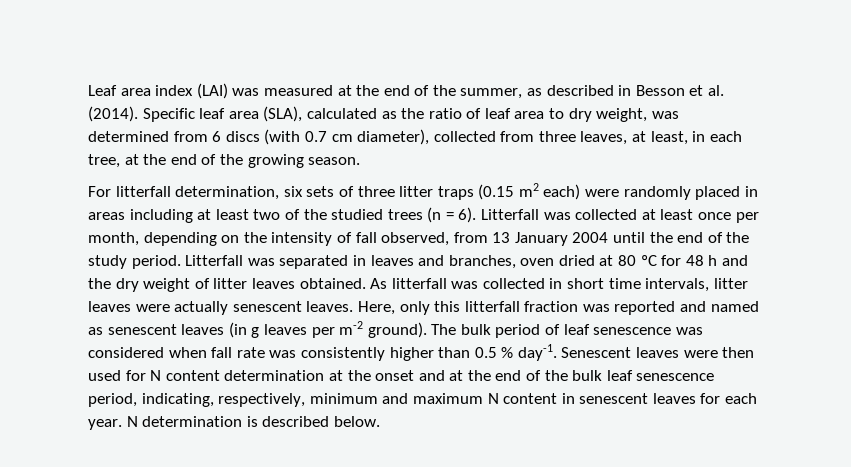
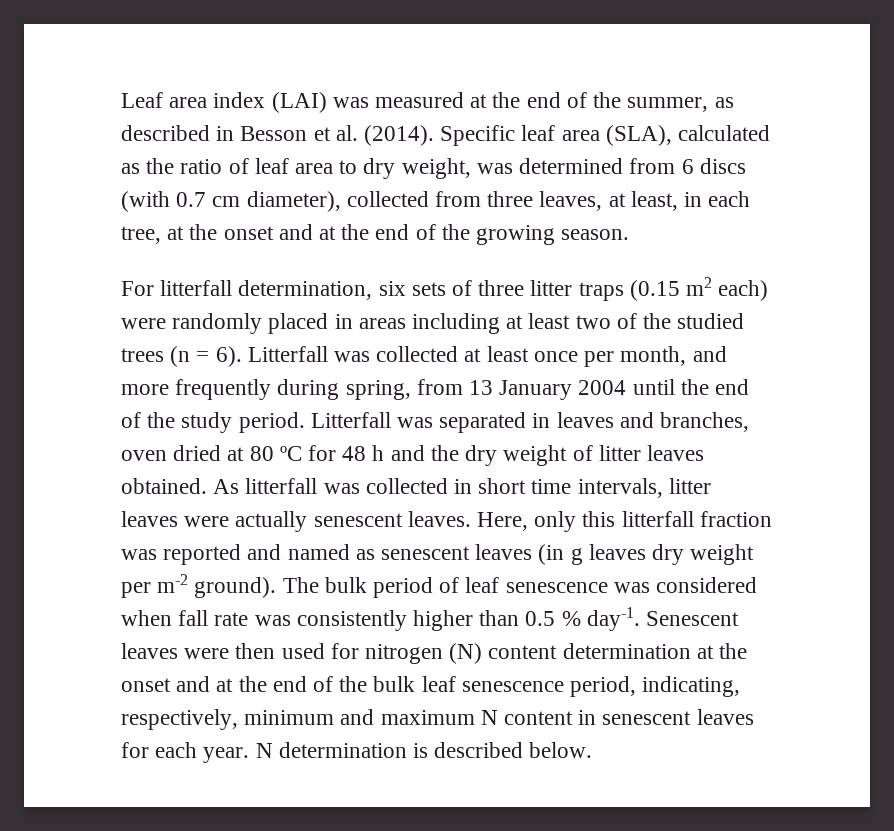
- Specific leaf area (SLA), calculated as the ratio of leaf area to dry weight, was determined from 6 discs (with 0.7 cm diameter), collected from three leaves, at least, in each tree, at the end of the growing season.
+ Specific leaf area (SLA), calculated as the ratio of leaf area to dry weight, was determined from 6 discs (with 0.7 cm diameter), collected from three leaves, at least, in each tree, at the onset and at the end of the growing season.
- Litterfall was collected at least once per month, depending on the intensity of fall observed, from 13 January 2004 until the end of the study period.
+ Litterfall was collected at least once per month, and more frequently during spring, from 13 January 2004 until the end of the study period.
- Here, only this litterfall fraction was reported and named as senescent leaves (in g leaves per m-2 ground).
+ Here, only this litterfall fraction was reported and named as senescent leaves (in g leaves dry weight per m-2 ground).
- Senescent leaves were then used for N content determination at the onset and at the end of the bulk leaf senescence period, indicating, respectively, minimum and maximum N content in senescent leaves for each year.
+ Senescent leaves were then used for nitrogen (N) content determination at the onset and at the end of the bulk leaf senescence period, indicating, respectively, minimum and maximum N content in senescent leaves for each year.

